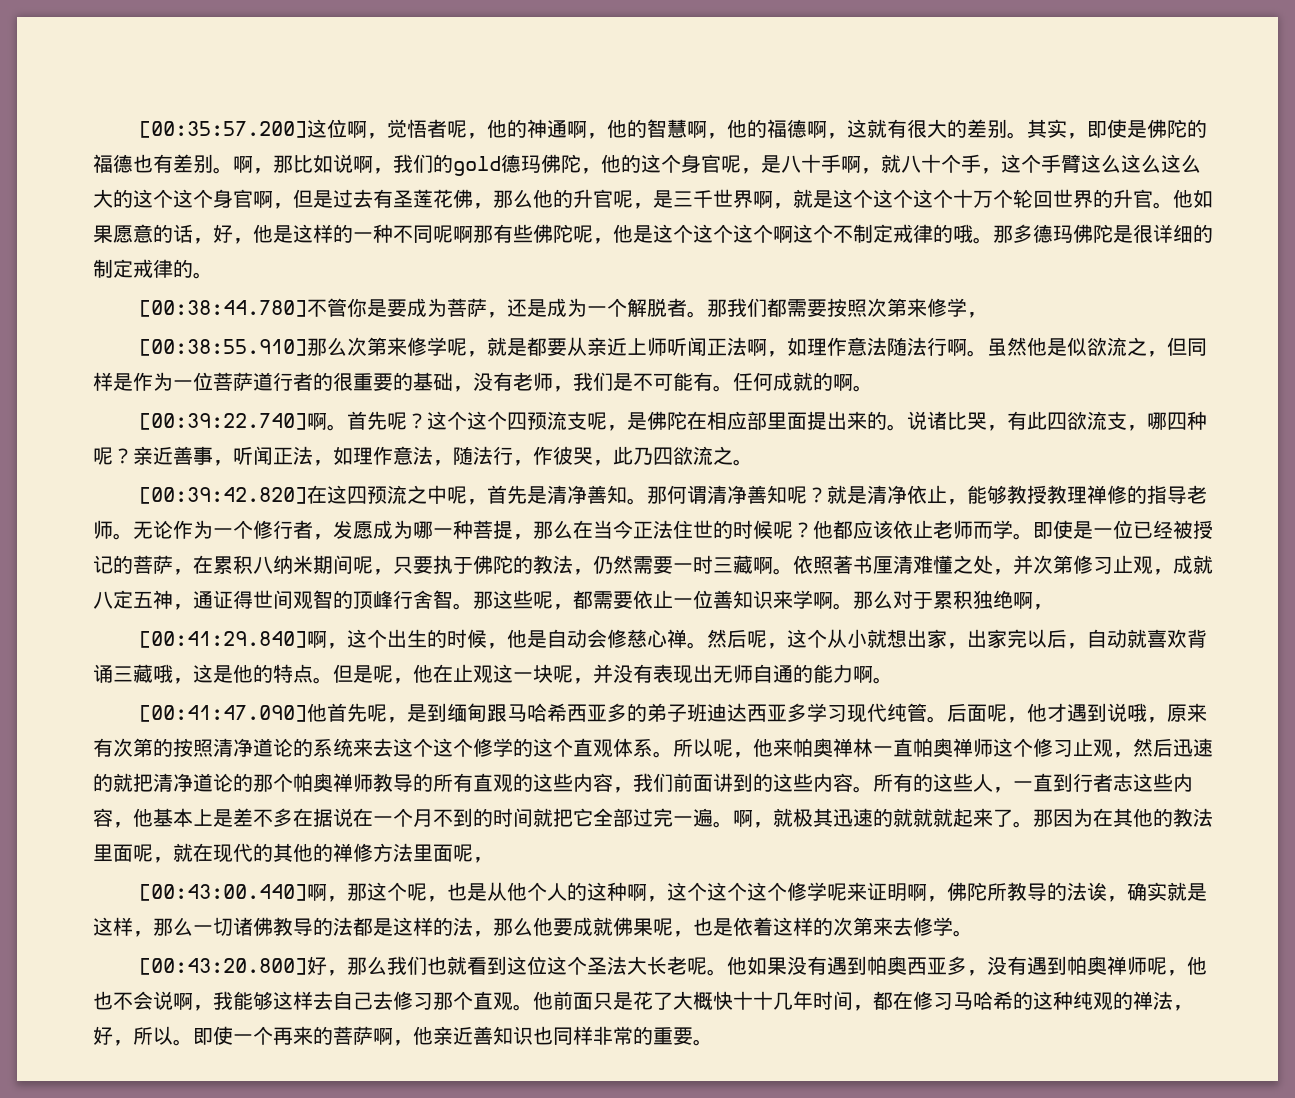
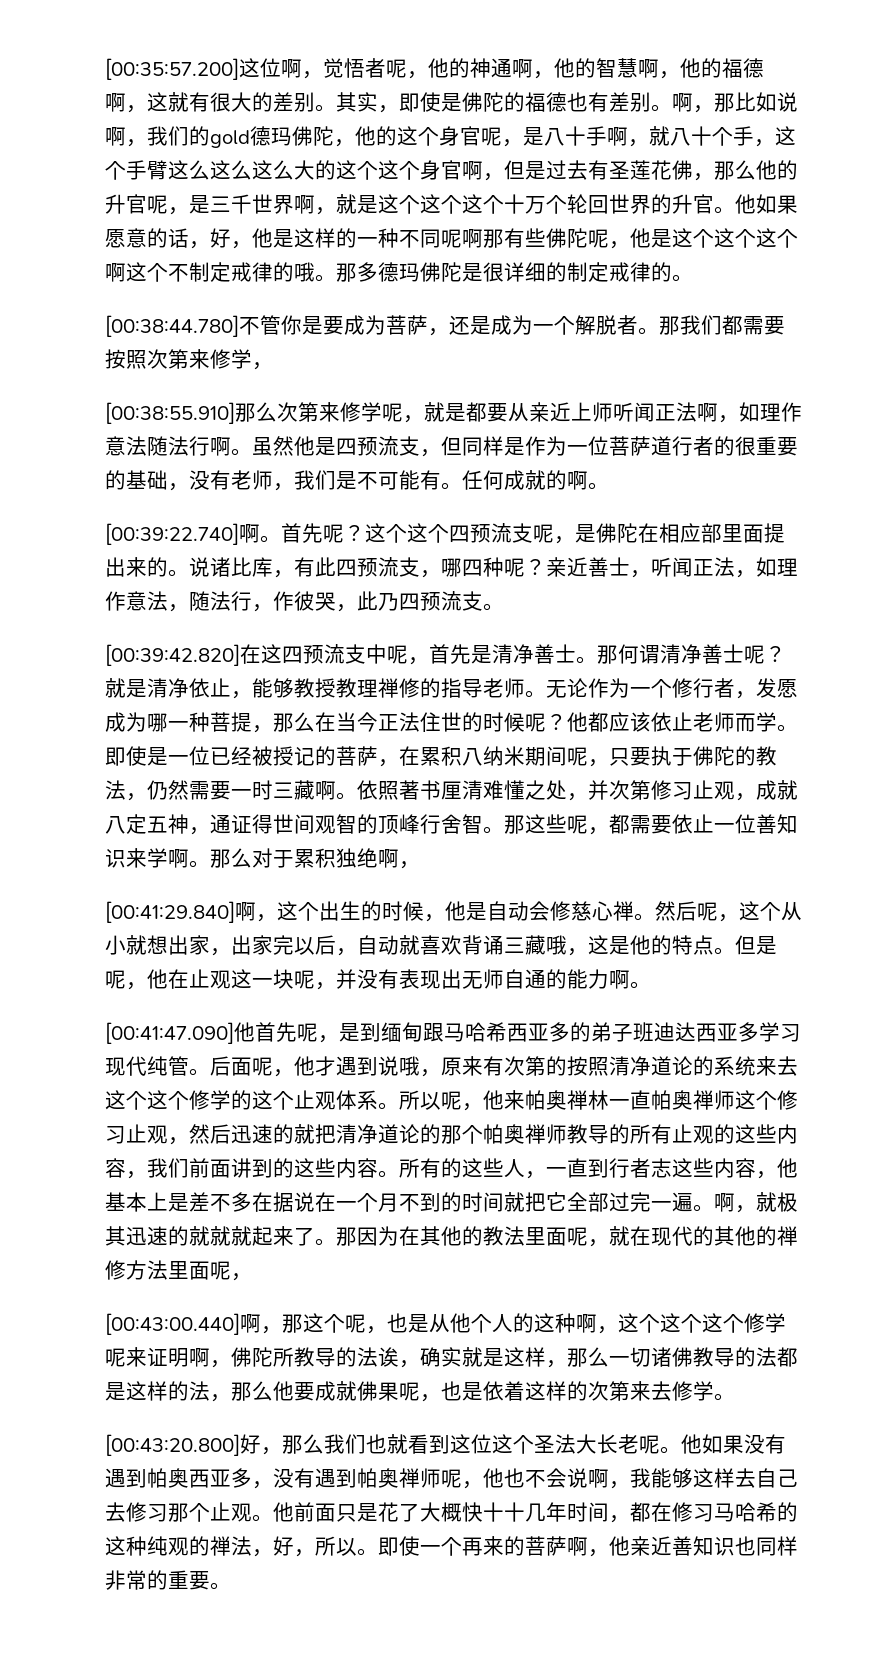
- 虽然他是似欲流之，但同样是作为一位菩萨道行者的很重要的基础，没有老师，我们是不可能有。
+ 虽然他是四预流支，但同样是作为一位菩萨道行者的很重要的基础，没有老师，我们是不可能有。
- 说诸比哭，有此四欲流支，哪四种呢？
+ 说诸比库，有此四预流支，哪四种呢？
- 亲近善事，听闻正法，如理作意法，随法行，作彼哭，此乃四欲流之。
+ 亲近善士，听闻正法，如理作意法，随法行，作彼哭，此乃四预流支。
- [00:39:42.820]在这四预流之中呢，首先是清净善知。
+ [00:39:42.820]在这四预流支中呢，首先是清净善士。
- 那何谓清净善知呢？
+ 那何谓清净善士呢？
- 后面呢，他才遇到说哦，原来有次第的按照清净道论的系统来去这个这个修学的这个直观体系。
+ 后面呢，他才遇到说哦，原来有次第的按照清净道论的系统来去这个这个修学的这个止观体系。
- 所以呢，他来帕奥禅林一直帕奥禅师这个修习止观，然后迅速的就把清净道论的那个帕奥禅师教导的所有直观的这些内容，我们前面讲到的这些内容。
+ 所以呢，他来帕奥禅林一直帕奥禅师这个修习止观，然后迅速的就把清净道论的那个帕奥禅师教导的所有止观的这些内容，我们前面讲到的这些内容。
- 他如果没有遇到帕奥西亚多，没有遇到帕奥禅师呢，他也不会说啊，我能够这样去自己去修习那个直观。
+ 他如果没有遇到帕奥西亚多，没有遇到帕奥禅师呢，他也不会说啊，我能够这样去自己去修习那个止观。

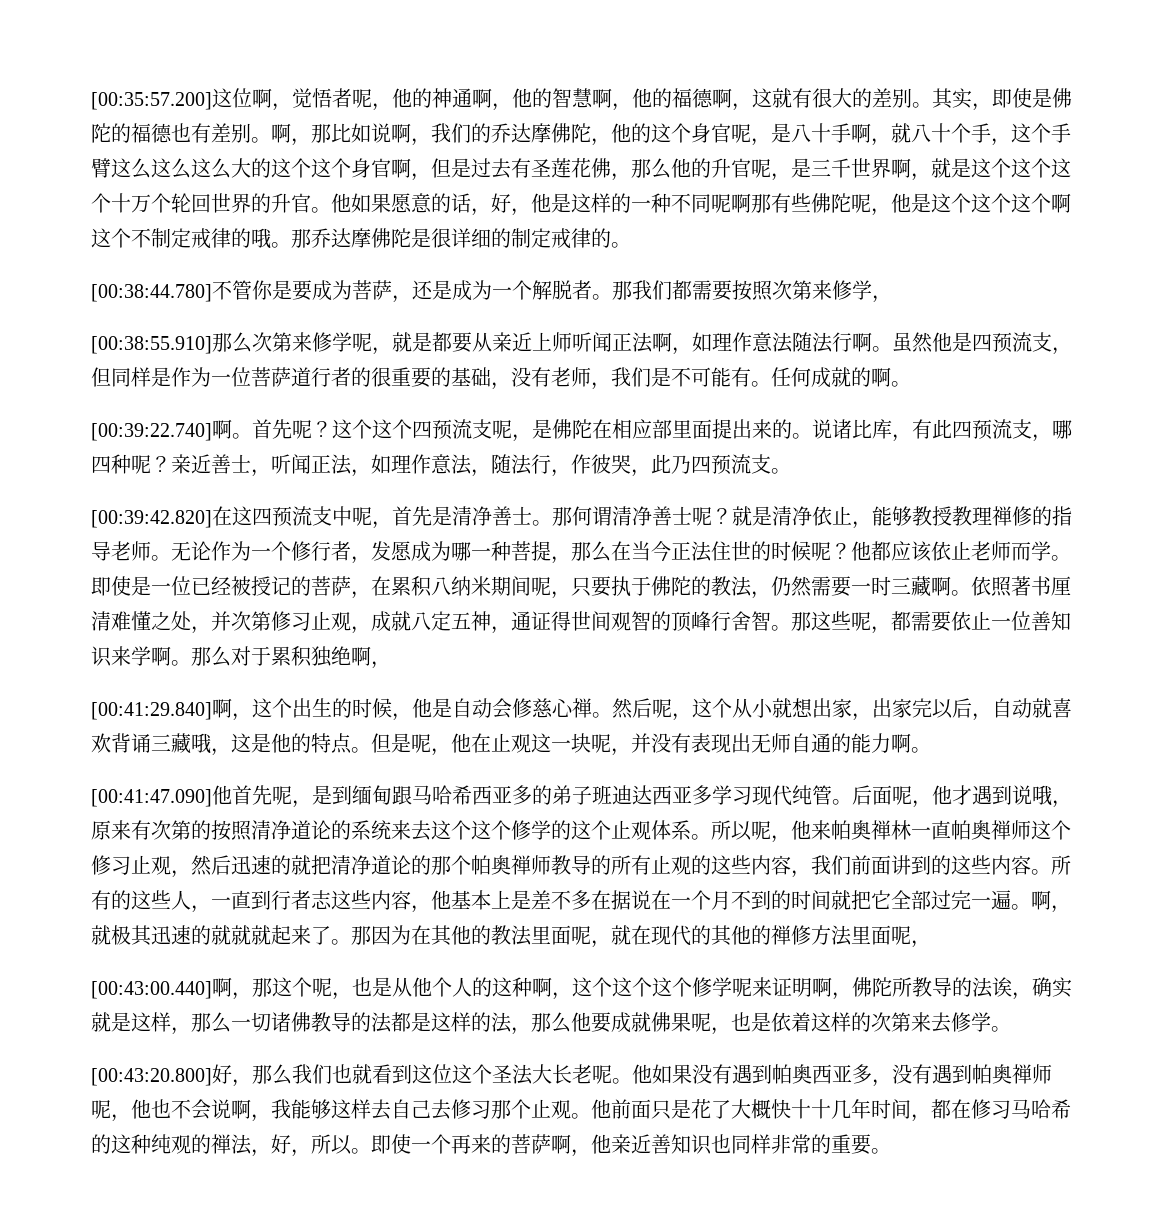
- 啊，那比如说啊，我们的gold德玛佛陀，他的这个身官呢，是八十手啊，就八十个手，这个手臂这么这么这么大的这个这个身官啊，但是过去有圣莲花佛，那么他的升官呢，是三千世界啊，就是这个这个这个十万个轮回世界的升官。
+ 啊，那比如说啊，我们的乔达摩佛陀，他的这个身官呢，是八十手啊，就八十个手，这个手臂这么这么这么大的这个这个身官啊，但是过去有圣莲花佛，那么他的升官呢，是三千世界啊，就是这个这个这个十万个轮回世界的升官。
- 那多德玛佛陀是很详细的制定戒律的。
+ 那乔达摩佛陀是很详细的制定戒律的。

